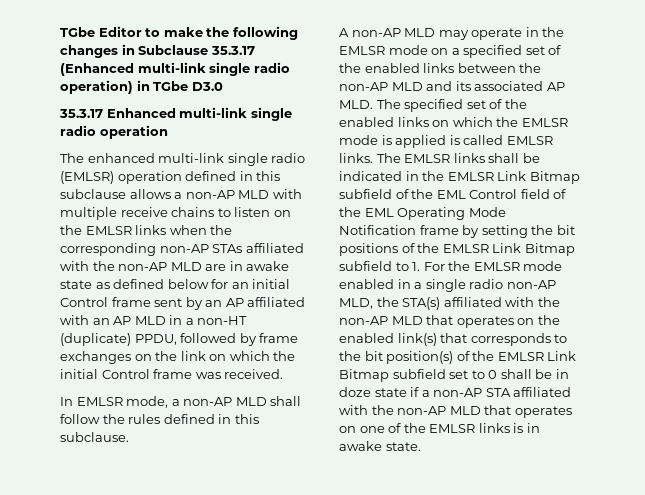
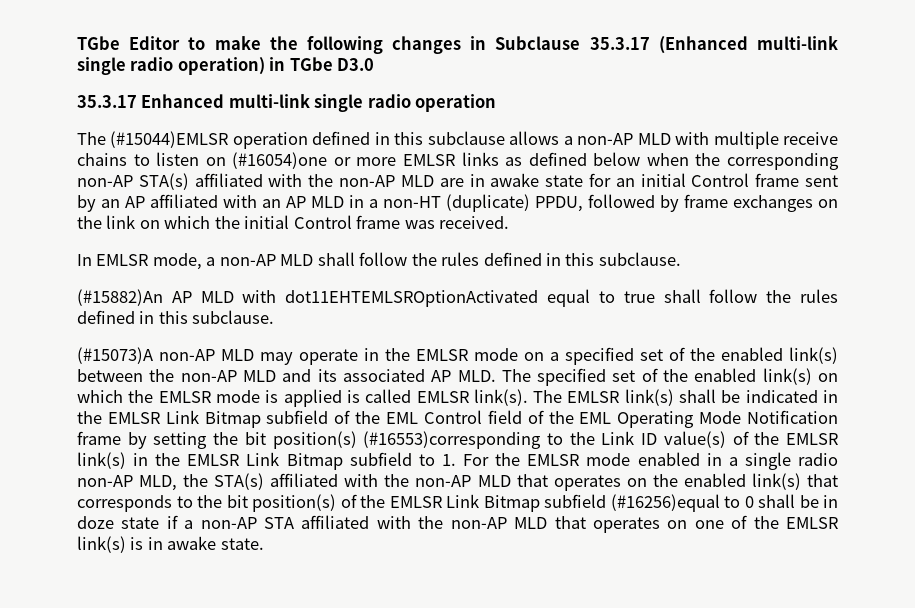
- The enhanced multi-link single radio (EMLSR) operation defined in this subclause allows a non-AP MLD with multiple receive chains to listen on the EMLSR links when the corresponding non-AP STAs affiliated with the non-AP MLD are in awake state as defined below for an initial Control frame sent by an AP affiliated with an AP MLD in a non-HT (duplicate) PPDU, followed by frame exchanges on the link on which the initial Control frame was received.
+ The (#15044)EMLSR operation defined in this subclause allows a non-AP MLD with multiple receive chains to listen on (#16054)one or more EMLSR links as defined below when the corresponding non-AP STA(s) affiliated with the non-AP MLD are in awake state for an initial Control frame sent by an AP affiliated with an AP MLD in a non-HT (duplicate) PPDU, followed by frame exchanges on the link on which the initial Control frame was received.
- A non-AP MLD may operate in the EMLSR mode on a specified set of the enabled links between the non-AP MLD and its associated AP MLD. The specified set of the enabled links on which the EMLSR mode is applied is called EMLSR links.
+ (#15882)An AP MLD with dot11EHTEMLSROptionActivated equal to true shall follow the rules defined in this subclause.
+ (#15073)A non-AP MLD may operate in the EMLSR mode on a specified set of the enabled link(s) between the non-AP MLD and its associated AP MLD. The specified set of the enabled link(s) on which the EMLSR mode is applied is called EMLSR link(s).
- The EMLSR links shall be indicated in the EMLSR Link Bitmap subfield of the EML Control field of the EML Operating Mode Notification frame by setting the bit positions of the EMLSR Link Bitmap subfield to 1. For the EMLSR mode enabled in a single radio non-AP MLD, the STA(s) affiliated with the non-AP MLD that operates on the enabled link(s) that corresponds to the bit position(s) of the EMLSR Link Bitmap subfield set to 0 shall be in doze state if a non-AP STA affiliated with the non-AP MLD that operates on one of the EMLSR links is in awake state.
+ The EMLSR link(s) shall be indicated in the EMLSR Link Bitmap subfield of the EML Control field of the EML Operating Mode Notification frame by setting the bit position(s) (#16553)corresponding to the Link ID value(s) of the EMLSR link(s) in the EMLSR Link Bitmap subfield to 1. For the EMLSR mode enabled in a single radio non-AP MLD, the STA(s) affiliated with the non-AP MLD that operates on the enabled link(s) that corresponds to the bit position(s) of the EMLSR Link Bitmap subfield (#16256)equal to 0 shall be in doze state if a non-AP STA affiliated with the non-AP MLD that operates on one of the EMLSR link(s) is in awake state.

